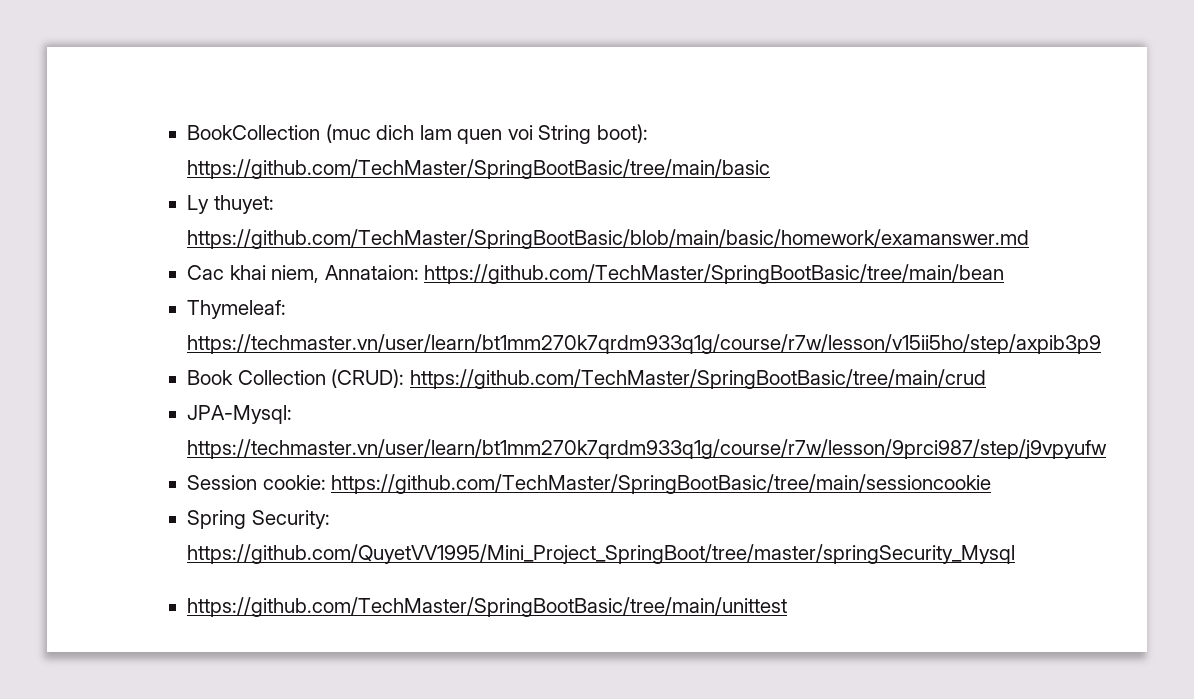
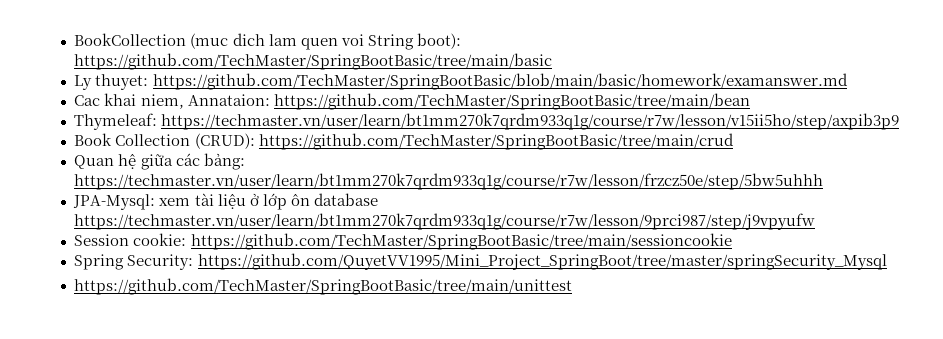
- JPA-Mysql: https://techmaster.vn/user/learn/bt1mm270k7qrdm933q1g/course/r7w/lesson/9prci987/step/j9vpyufw
+ Quan hệ giữa các bảng: https://techmaster.vn/user/learn/bt1mm270k7qrdm933q1g/course/r7w/lesson/frzcz50e/step/5bw5uhhh
+ JPA-Mysql: xem tài liệu ở lớp ôn database https://techmaster.vn/user/learn/bt1mm270k7qrdm933q1g/course/r7w/lesson/9prci987/step/j9vpyufw

